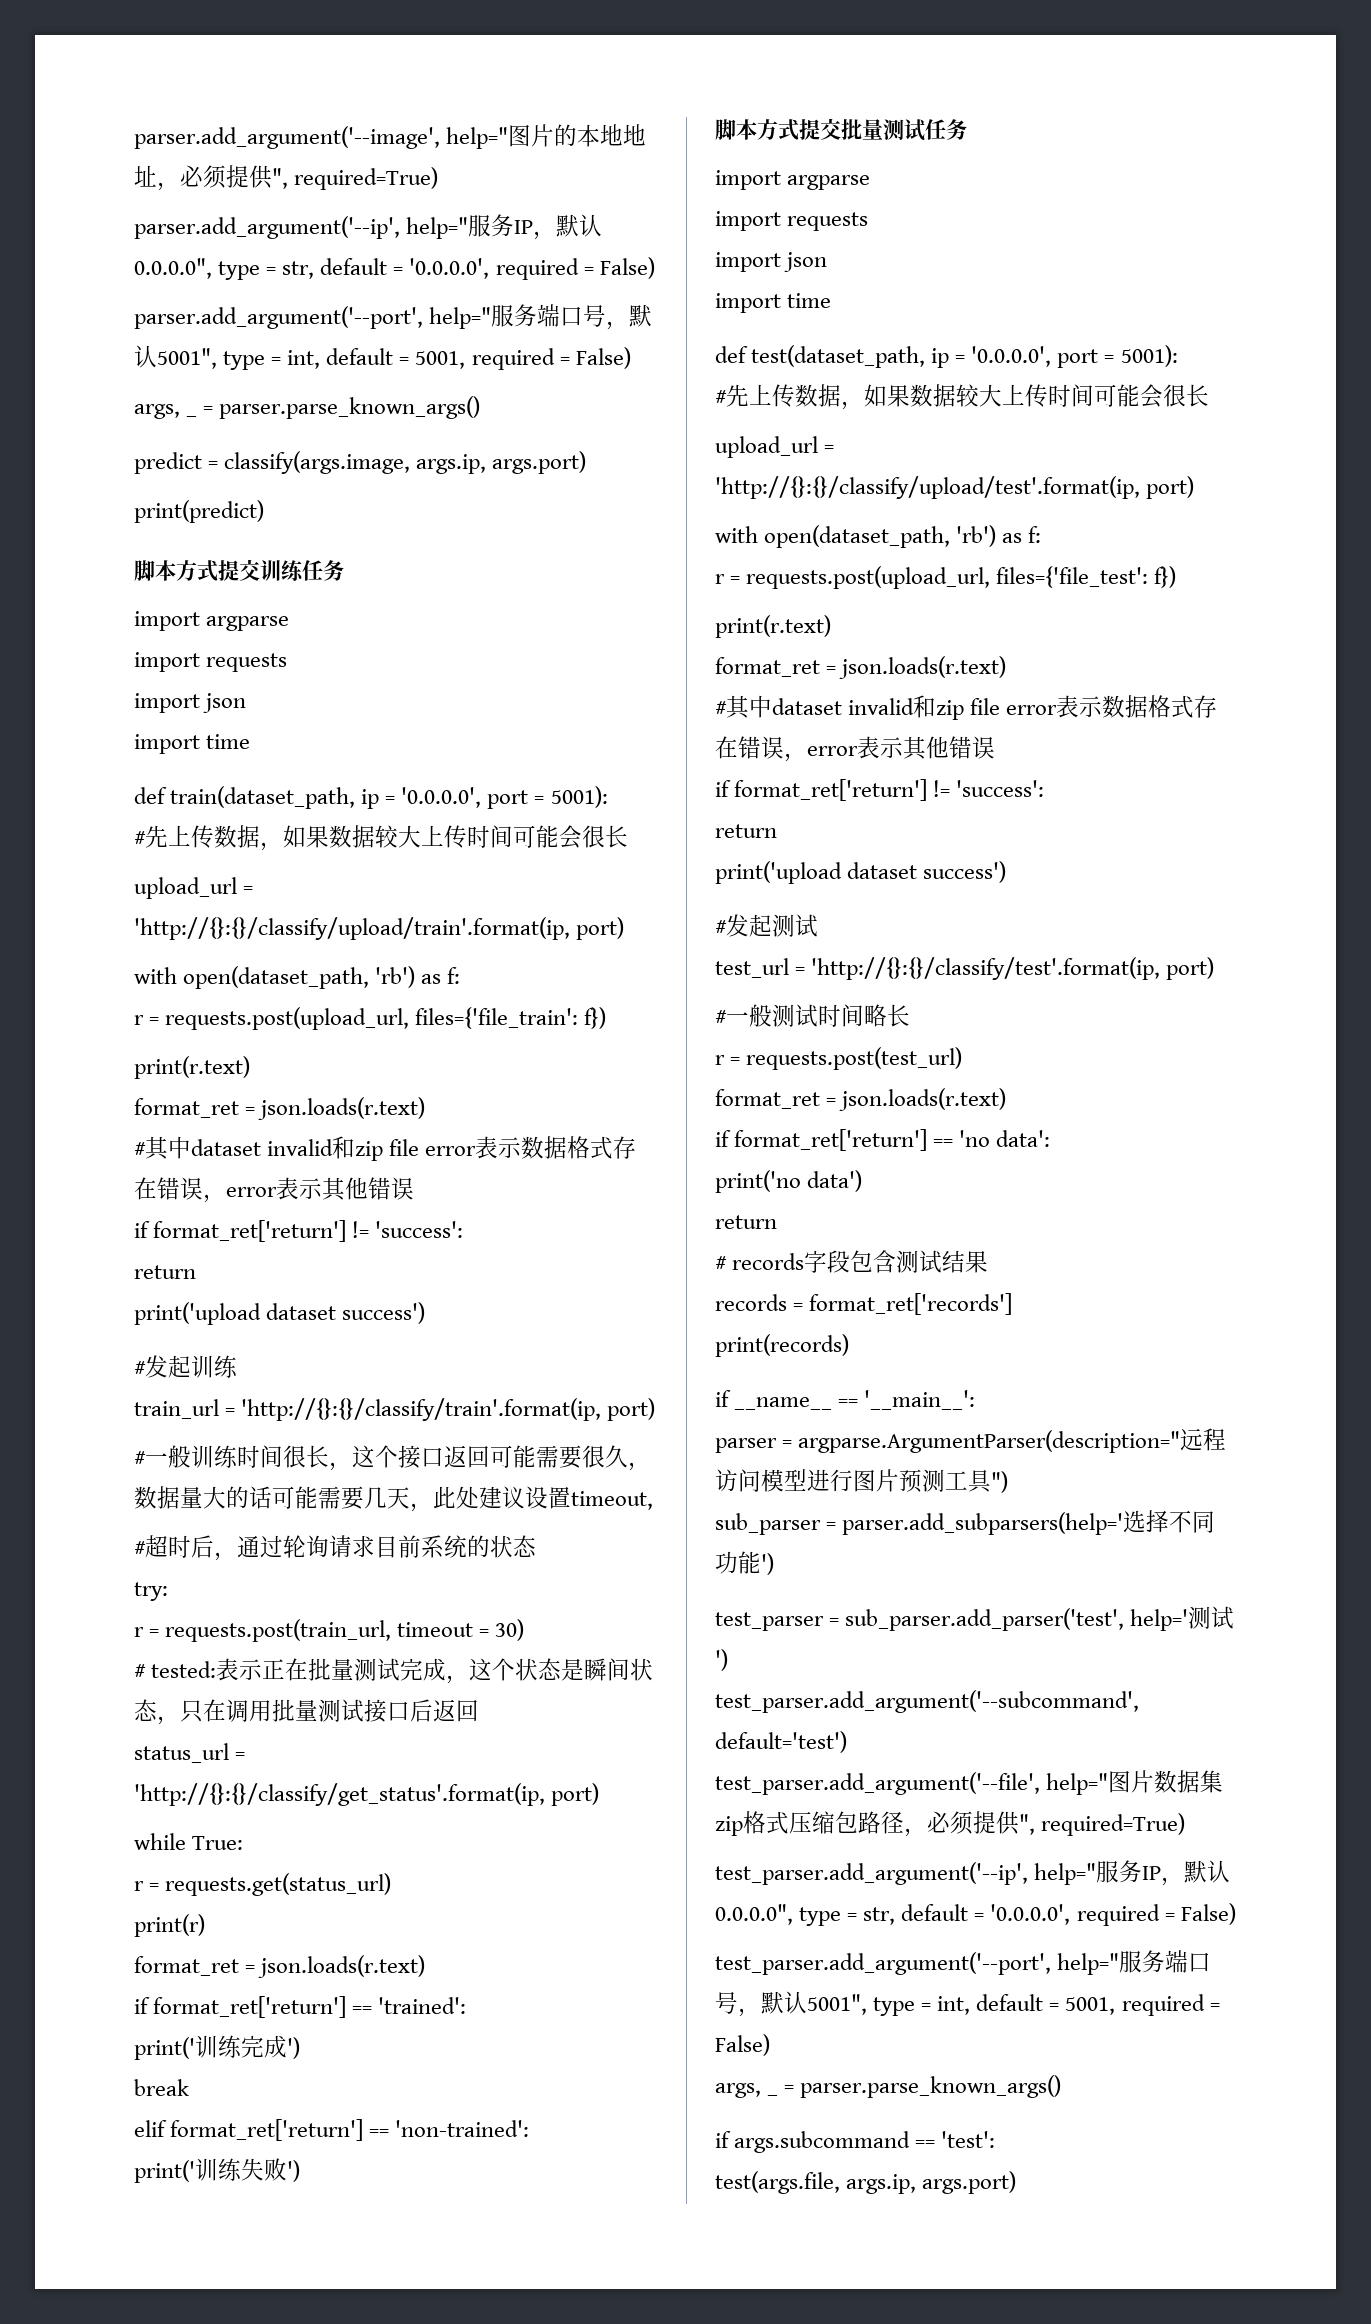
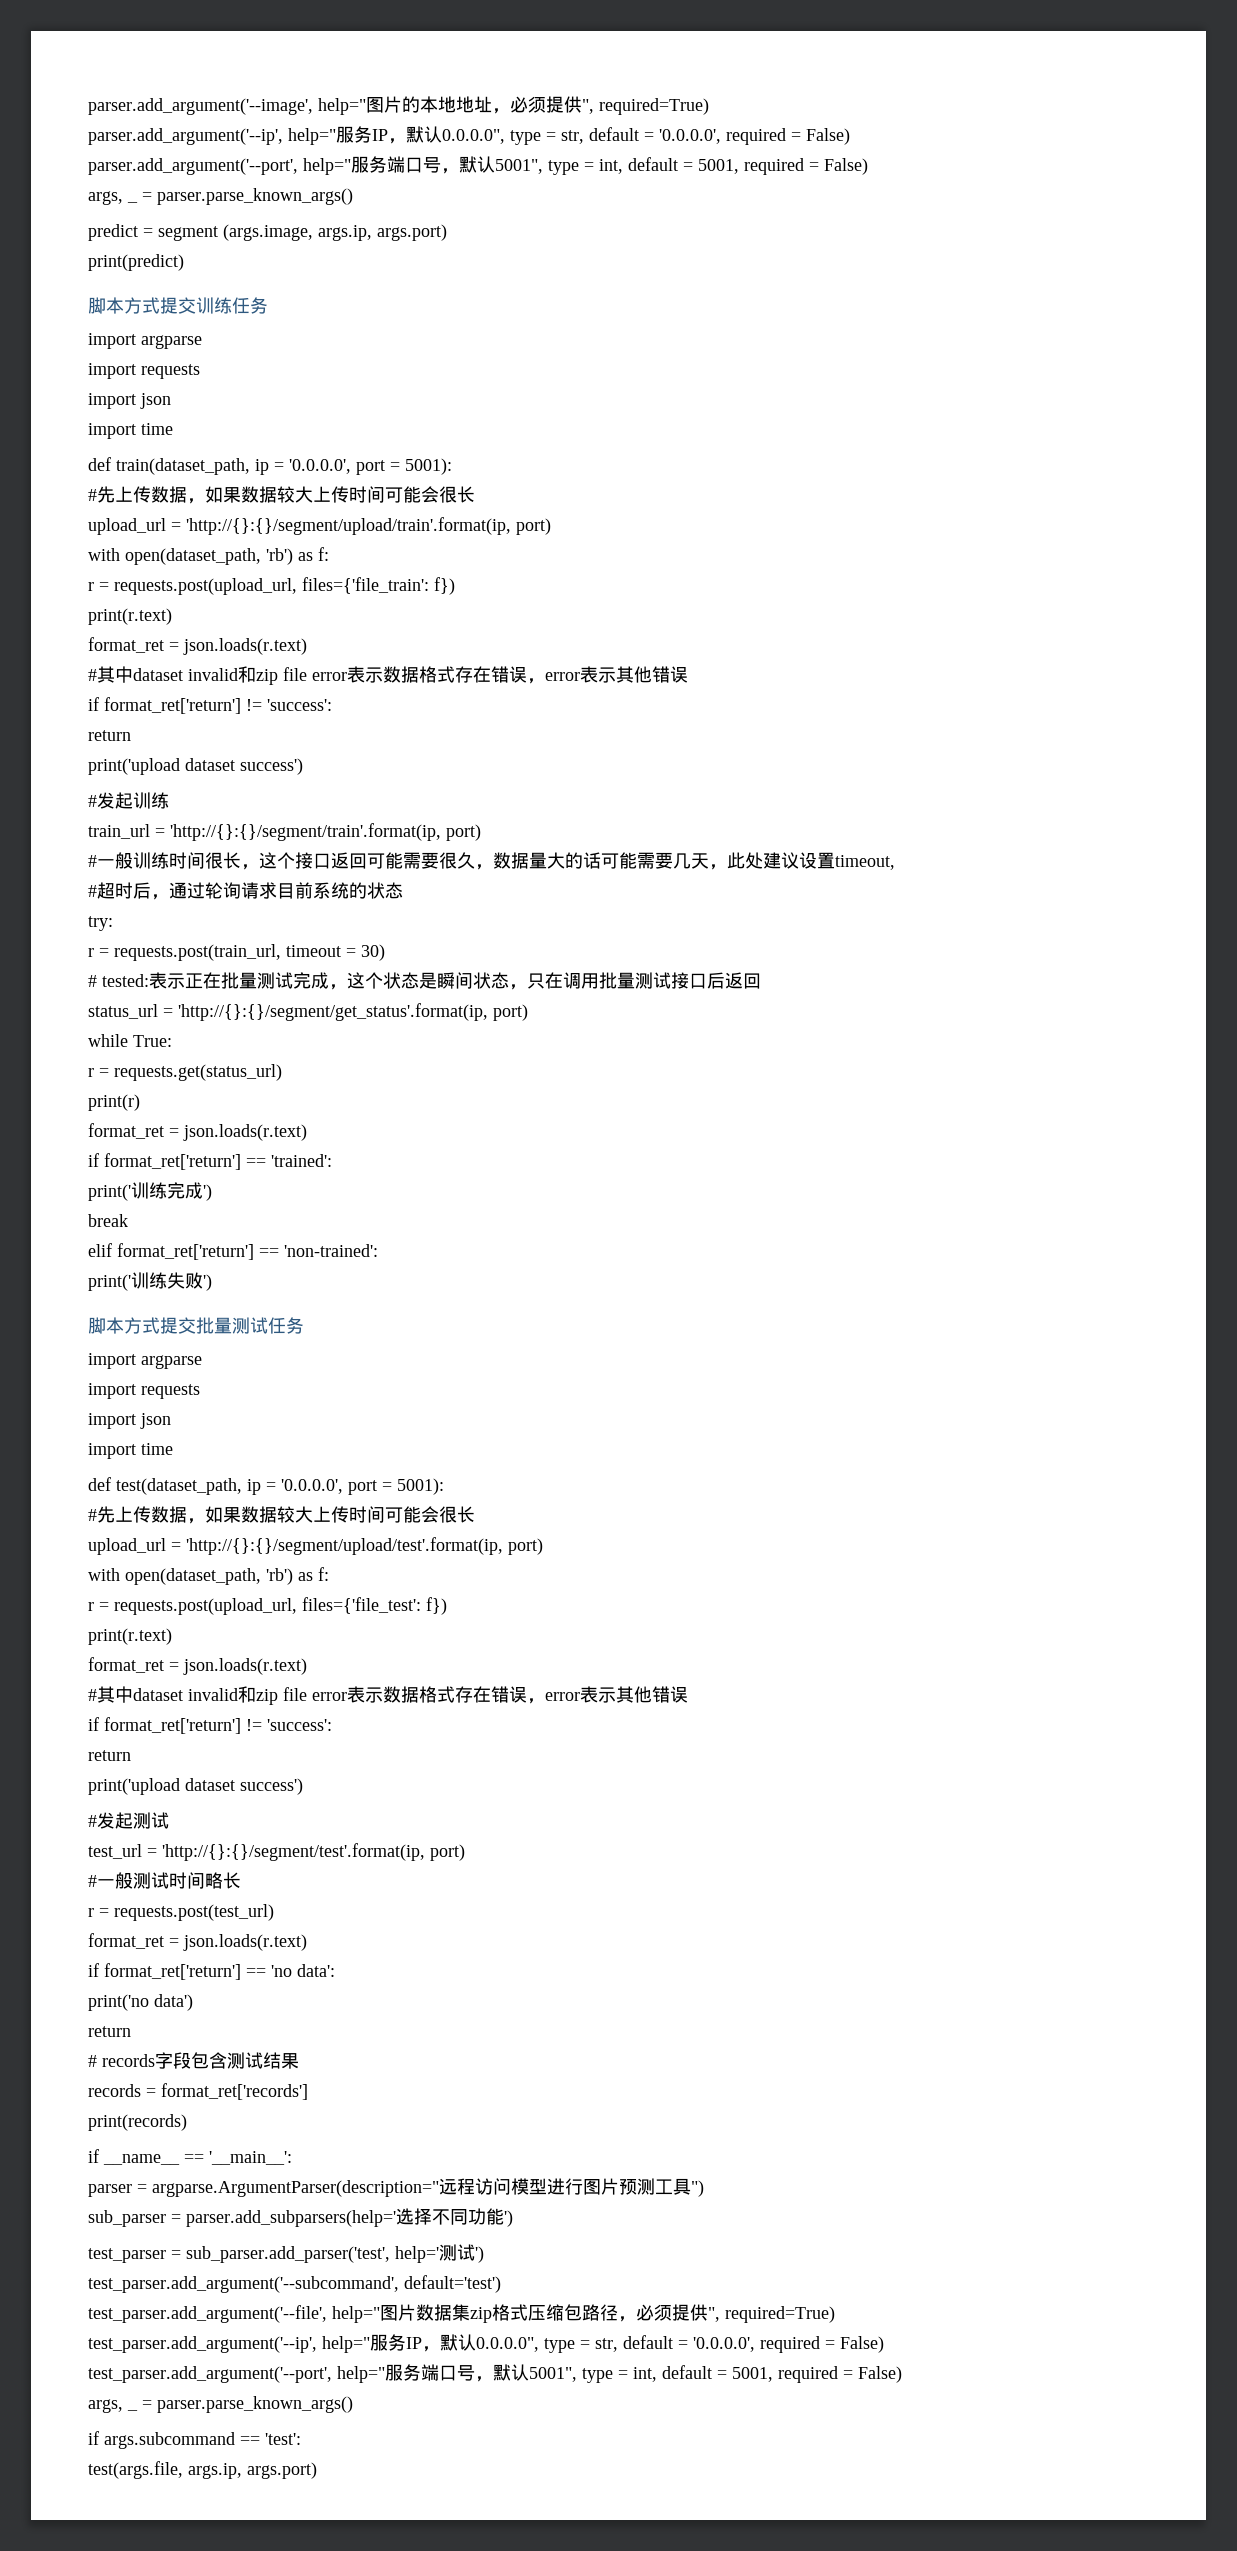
- predict = classify(args.image, args.ip, args.port)
+ predict = segment (args.image, args.ip, args.port)
- upload_url = 'http://{}:{}/classify/upload/train'.format(ip, port)
+ upload_url = 'http://{}:{}/segment/upload/train'.format(ip, port)
- train_url = 'http://{}:{}/classify/train'.format(ip, port)
+ train_url = 'http://{}:{}/segment/train'.format(ip, port)
- status_url = 'http://{}:{}/classify/get_status'.format(ip, port)
+ status_url = 'http://{}:{}/segment/get_status'.format(ip, port)
- upload_url = 'http://{}:{}/classify/upload/test'.format(ip, port)
+ upload_url = 'http://{}:{}/segment/upload/test'.format(ip, port)
- test_url = 'http://{}:{}/classify/test'.format(ip, port)
+ test_url = 'http://{}:{}/segment/test'.format(ip, port)

